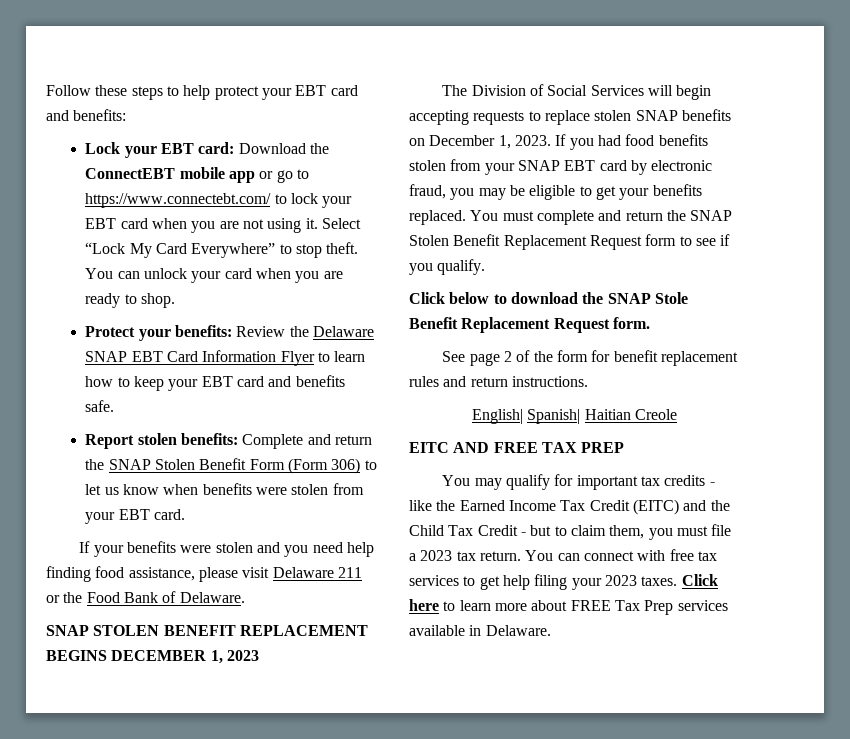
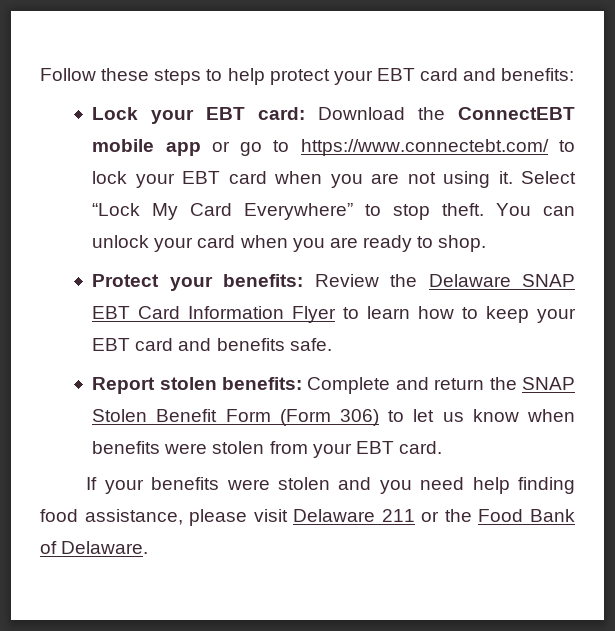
- SNAP STOLEN BENEFIT REPLACEMENT BEGINS DECEMBER 1, 2023
- The Division of Social Services will begin accepting requests to replace stolen SNAP benefits on December 1, 2023. If you had food benefits stolen from your SNAP EBT card by electronic fraud, you may be eligible to get your benefits replaced. You must complete and return the SNAP Stolen Benefit Replacement Request form to see if you qualify.
- Click below to download the SNAP Stole Benefit Replacement Request form.
- See page 2 of the form for benefit replacement rules and return instructions.
- English| Spanish| Haitian Creole
- EITC AND FREE TAX PREP
- You may qualify for important tax credits - like the Earned Income Tax Credit (EITC) and the Child Tax Credit - but to claim them, you must file a 2023 tax return. You can connect with free tax services to get help filing your 2023 taxes. Click here to learn more about FREE Tax Prep services available in Delaware.

